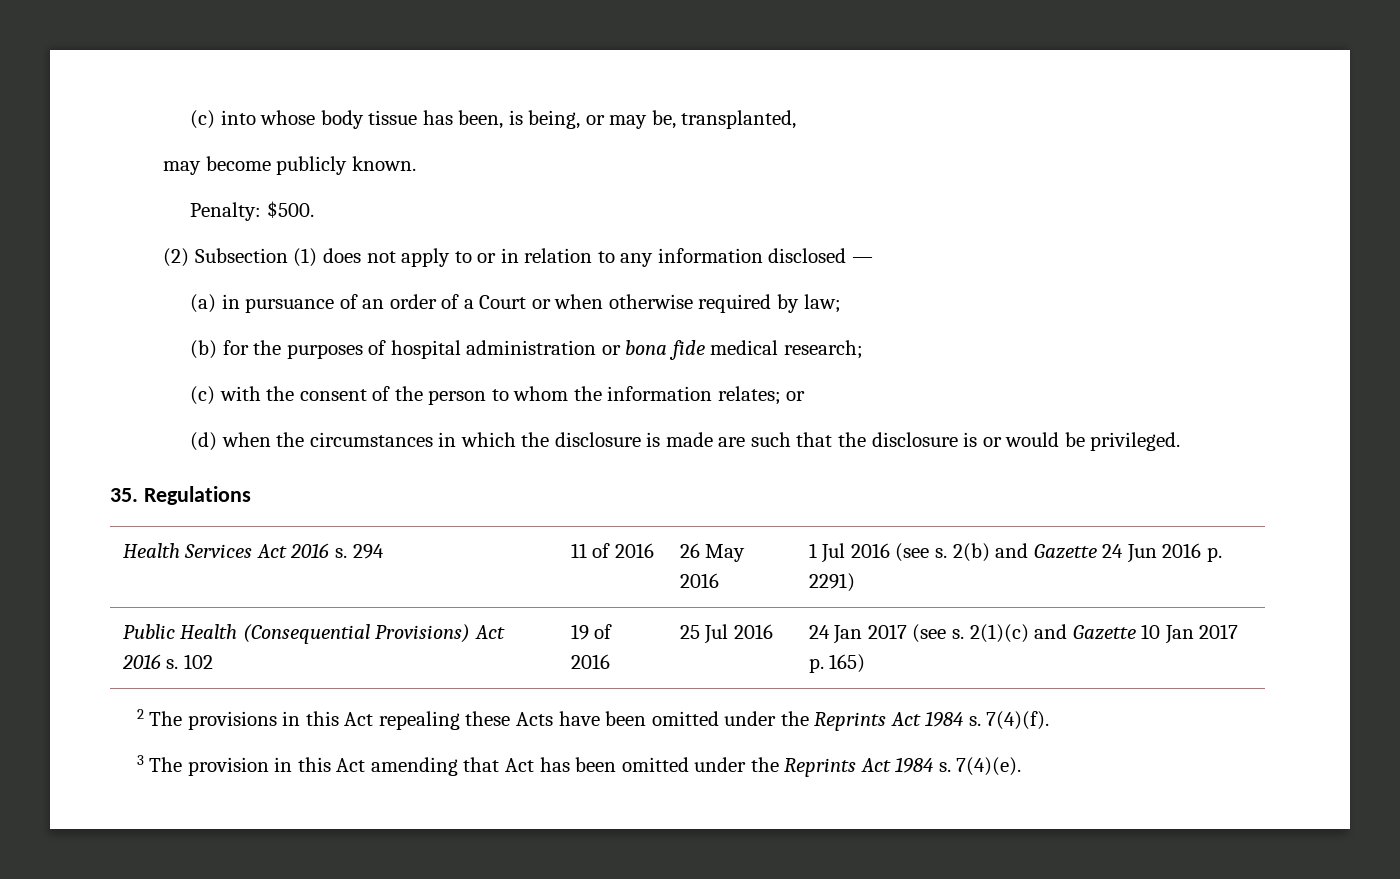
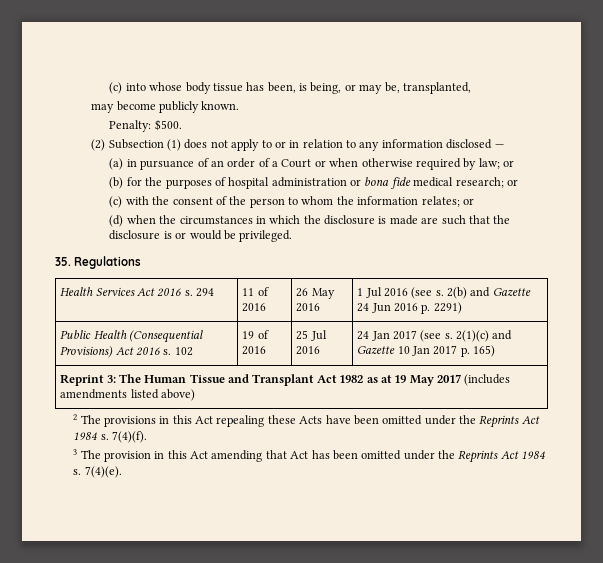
- (a) in pursuance of an order of a Court or when otherwise required by law;
+ (a) in pursuance of an order of a Court or when otherwise required by law; or
- (b) for the purposes of hospital administration or bona fide medical research;
+ (b) for the purposes of hospital administration or bona fide medical research; or
+ Reprint 3: The Human Tissue and Transplant Act 1982 as at 19 May 2017 (includes amendments listed above)

